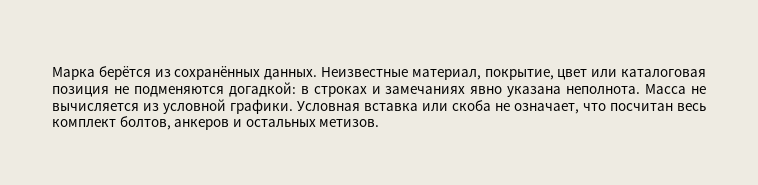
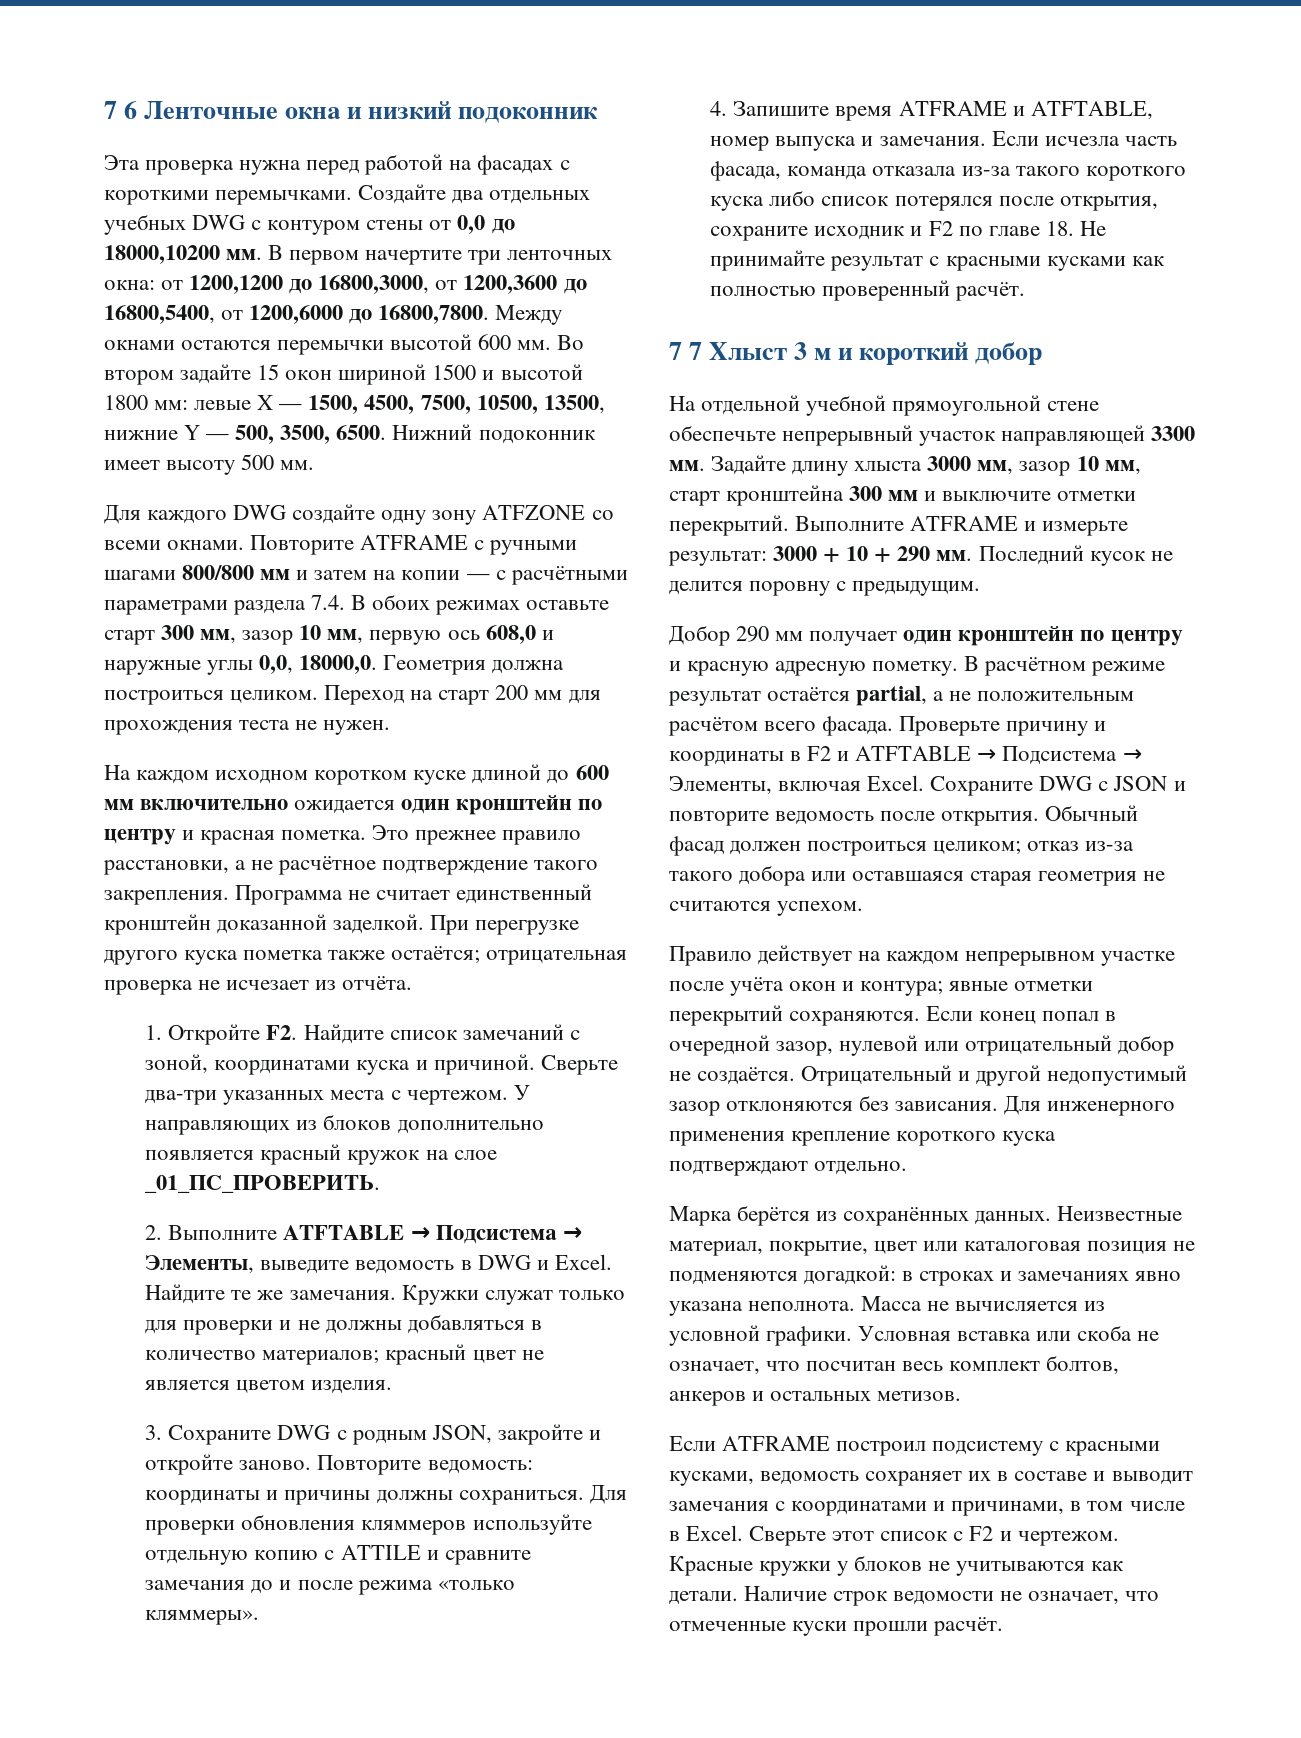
+ 7 6 Ленточные окна и низкий подоконник
+ Эта проверка нужна перед работой на фасадах с короткими перемычками. Создайте два отдельных учебных DWG с контуром стены от 0,0 до 18000,10200 мм. В первом начертите три ленточных окна: от 1200,1200 до 16800,3000, от 1200,3600 до 16800,5400, от 1200,6000 до 16800,7800. Между окнами остаются перемычки высотой 600 мм. Во втором задайте 15 окон шириной 1500 и высотой 1800 мм: левые X — 1500, 4500, 7500, 10500, 13500, нижние Y — 500, 3500, 6500. Нижний подоконник имеет высоту 500 мм.
+ Для каждого DWG создайте одну зону ATFZONE со всеми окнами. Повторите ATFRAME с ручными шагами 800/800 мм и затем на копии — с расчётными параметрами раздела 7.4. В обоих режимах оставьте старт 300 мм, зазор 10 мм, первую ось 608,0 и наружные углы 0,0, 18000,0. Геометрия должна построиться целиком. Переход на старт 200 мм для прохождения теста не нужен.
+ На каждом исходном коротком куске длиной до 600 мм включительно ожидается один кронштейн по центру и красная пометка. Это прежнее правило расстановки, а не расчётное подтверждение такого закрепления. Программа не считает единственный кронштейн доказанной заделкой. При перегрузке другого куска пометка также остаётся; отрицательная проверка не исчезает из отчёта.
+ 1. Откройте F2. Найдите список замечаний с зоной, координатами куска и причиной. Сверьте два-три указанных места с чертежом. У направляющих из блоков дополнительно появляется красный кружок на слое _01_ПС_ПРОВЕРИТЬ.
+ 2. Выполните ATFTABLE → Подсистема → Элементы, выведите ведомость в DWG и Excel. Найдите те же замечания. Кружки служат только для проверки и не должны добавляться в количество материалов; красный цвет не является цветом изделия.
+ 3. Сохраните DWG с родным JSON, закройте и откройте заново. Повторите ведомость: координаты и причины должны сохраниться. Для проверки обновления кляммеров используйте отдельную копию с ATTILE и сравните замечания до и после режима «только кляммеры».
+ 4. Запишите время ATFRAME и ATFTABLE, номер выпуска и замечания. Если исчезла часть фасада, команда отказала из-за такого короткого куска либо список потерялся после открытия, сохраните исходник и F2 по главе 18. Не принимайте результат с красными кусками как полностью проверенный расчёт.
+ 7 7 Хлыст 3 м и короткий добор
+ На отдельной учебной прямоугольной стене обеспечьте непрерывный участок направляющей 3300 мм. Задайте длину хлыста 3000 мм, зазор 10 мм, старт кронштейна 300 мм и выключите отметки перекрытий. Выполните ATFRAME и измерьте результат: 3000 + 10 + 290 мм. Последний кусок не делится поровну с предыдущим.
+ Добор 290 мм получает один кронштейн по центру и красную адресную пометку. В расчётном режиме результат остаётся partial, а не положительным расчётом всего фасада. Проверьте причину и координаты в F2 и ATFTABLE → Подсистема → Элементы, включая Excel. Сохраните DWG с JSON и повторите ведомость после открытия. Обычный фасад должен построиться целиком; отказ из-за такого добора или оставшаяся старая геометрия не считаются успехом.
+ Правило действует на каждом непрерывном участке после учёта окон и контура; явные отметки перекрытий сохраняются. Если конец попал в очередной зазор, нулевой или отрицательный добор не создаётся. Отрицательный и другой недопустимый зазор отклоняются без зависания. Для инженерного применения крепление короткого куска подтверждают отдельно.
+ Если ATFRAME построил подсистему с красными кусками, ведомость сохраняет их в составе и выводит замечания с координатами и причинами, в том числе в Excel. Сверьте этот список с F2 и чертежом. Красные кружки у блоков не учитываются как детали. Наличие строк ведомости не означает, что отмеченные куски прошли расчёт.

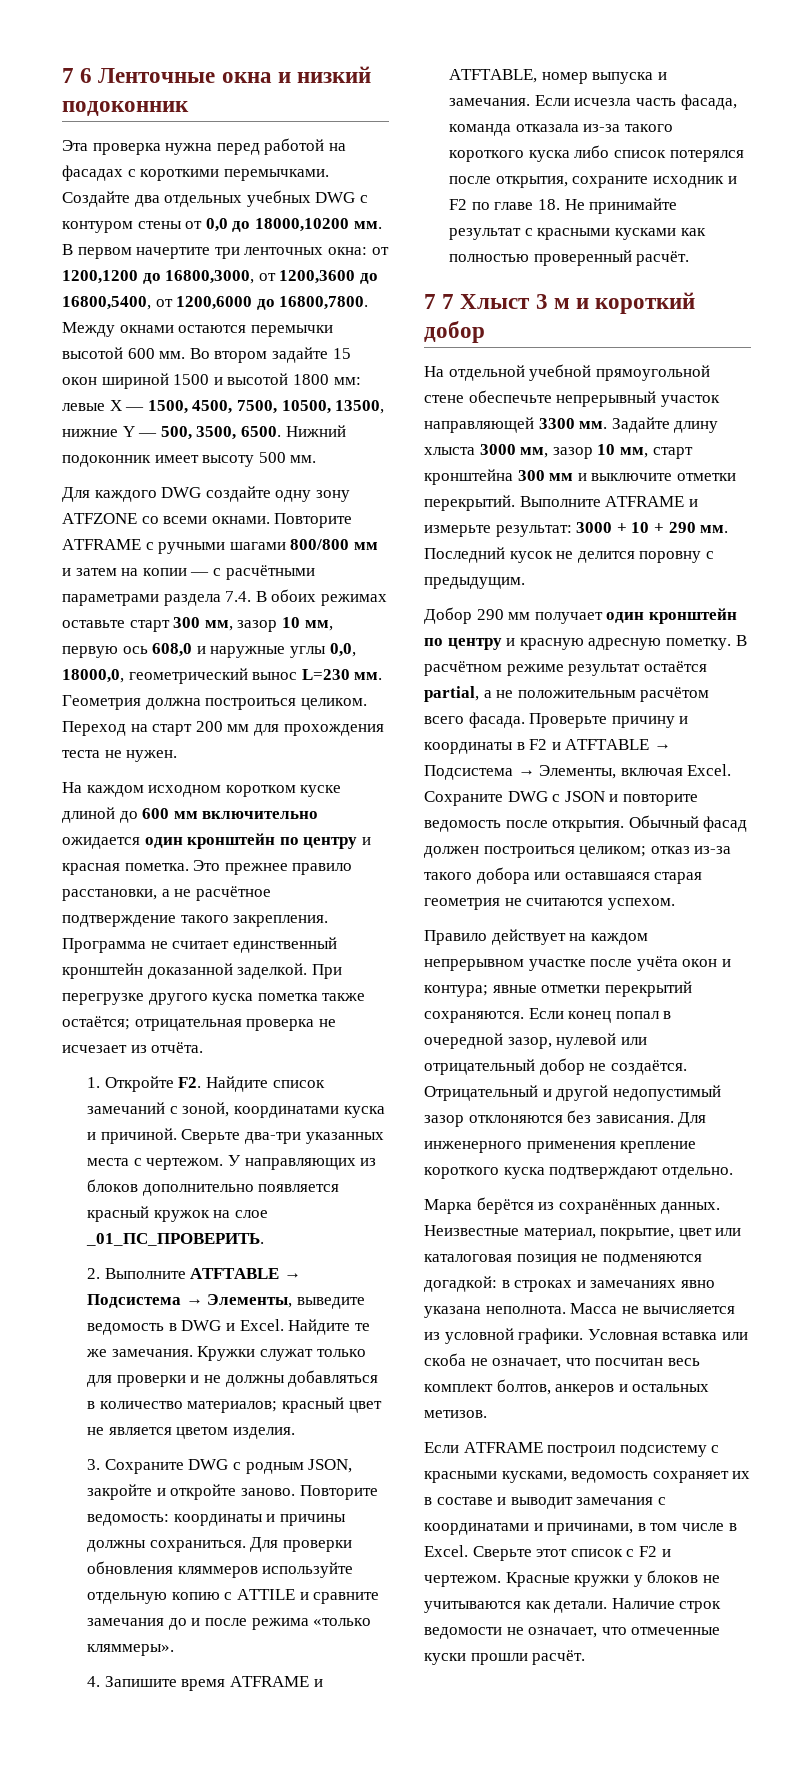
- Повторите ATFRAME с ручными шагами 800/800 мм и затем на копии — с расчётными параметрами раздела 7.4. В обоих режимах оставьте старт 300 мм, зазор 10 мм, первую ось 608,0 и наружные углы 0,0, 18000,0.
+ Повторите ATFRAME с ручными шагами 800/800 мм и затем на копии — с расчётными параметрами раздела 7.4. В обоих режимах оставьте старт 300 мм, зазор 10 мм, первую ось 608,0 и наружные углы 0,0, 18000,0, геометрический вынос L=230 мм.

